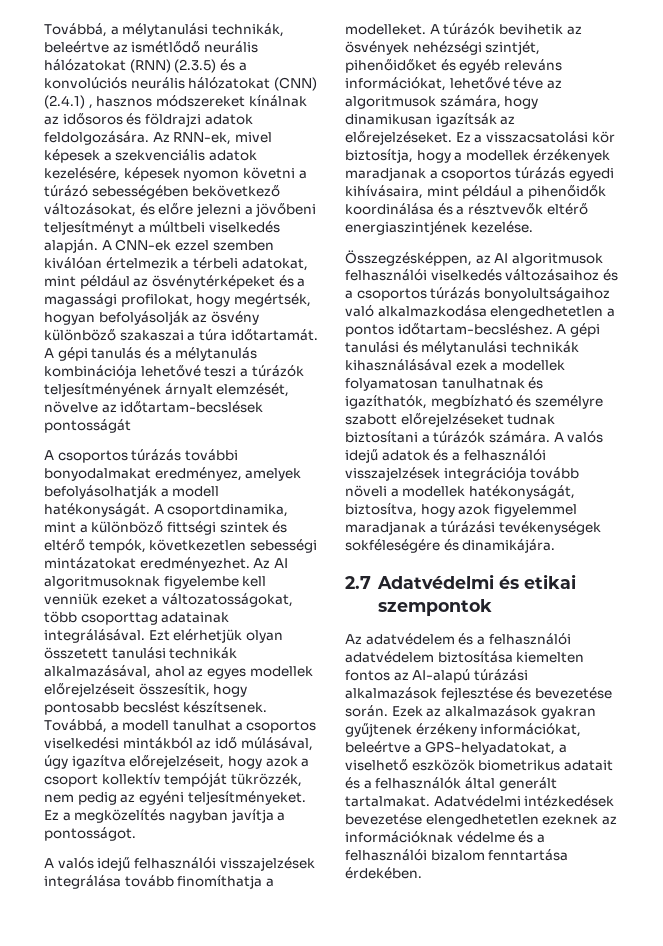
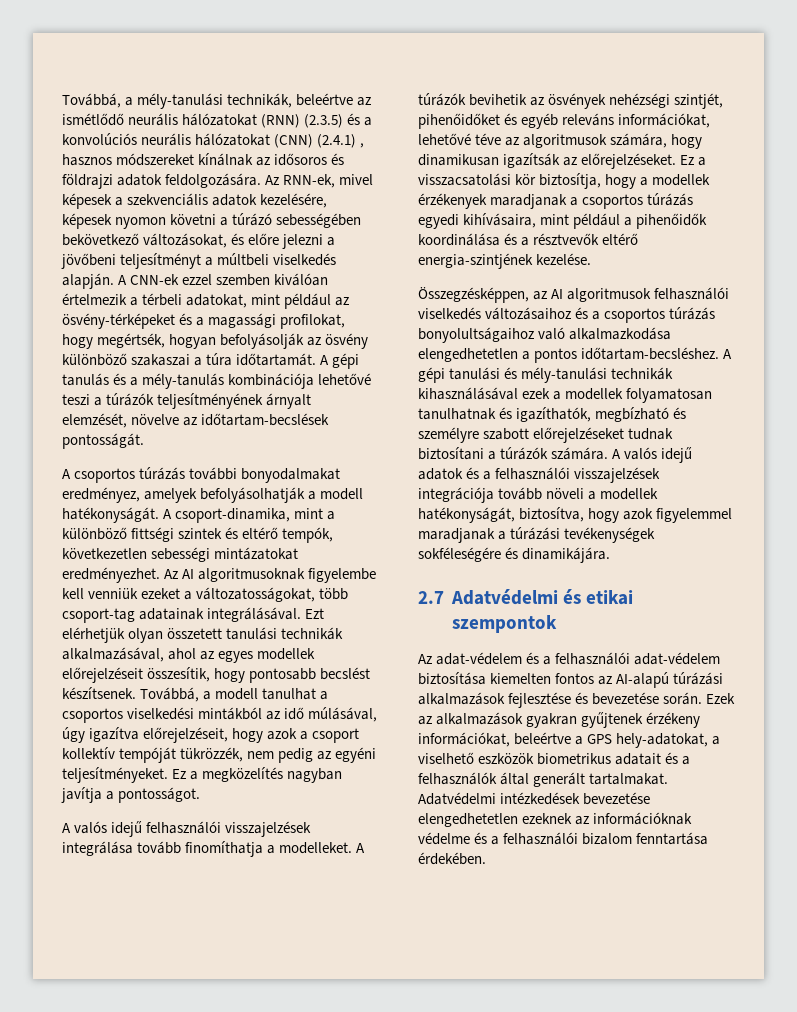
- Továbbá, a mélytanulási technikák, beleértve az ismétlődő neurális hálózatokat (RNN) (2.3.5) és a konvolúciós neurális hálózatokat (CNN) (2.4.1) , hasznos módszereket kínálnak az idősoros és földrajzi adatok feldolgozására.
+ Továbbá, a mély-tanulási technikák, beleértve az ismétlődő neurális hálózatokat (RNN) (2.3.5) és a konvolúciós neurális hálózatokat (CNN) (2.4.1) , hasznos módszereket kínálnak az idősoros és földrajzi adatok feldolgozására.
- A CNN-ek ezzel szemben kiválóan értelmezik a térbeli adatokat, mint például az ösvénytérképeket és a magassági profilokat, hogy megértsék, hogyan befolyásolják az ösvény különböző szakaszai a túra időtartamát.
+ A CNN-ek ezzel szemben kiválóan értelmezik a térbeli adatokat, mint például az ösvény-térképeket és a magassági profilokat, hogy megértsék, hogyan befolyásolják az ösvény különböző szakaszai a túra időtartamát.
- A gépi tanulás és a mélytanulás kombinációja lehetővé teszi a túrázók teljesítményének árnyalt elemzését, növelve az időtartam-becslések pontosságát
+ A gépi tanulás és a mély-tanulás kombinációja lehetővé teszi a túrázók teljesítményének árnyalt elemzését, növelve az időtartam-becslések pontosságát.
- A csoportdinamika, mint a különböző fittségi szintek és eltérő tempók, következetlen sebességi mintázatokat eredményezhet.
+ A csoport-dinamika, mint a különböző fittségi szintek és eltérő tempók, következetlen sebességi mintázatokat eredményezhet.
- Az AI algoritmusoknak figyelembe kell venniük ezeket a változatosságokat, több csoporttag adatainak integrálásával.
+ Az AI algoritmusoknak figyelembe kell venniük ezeket a változatosságokat, több csoport-tag adatainak integrálásával.
- Ez a visszacsatolási kör biztosítja, hogy a modellek érzékenyek maradjanak a csoportos túrázás egyedi kihívásaira, mint például a pihenőidők koordinálása és a résztvevők eltérő energiaszintjének kezelése.
+ Ez a visszacsatolási kör biztosítja, hogy a modellek érzékenyek maradjanak a csoportos túrázás egyedi kihívásaira, mint például a pihenőidők koordinálása és a résztvevők eltérő energia-szintjének kezelése.
- A gépi tanulási és mélytanulási technikák kihasználásával ezek a modellek folyamatosan tanulhatnak és igazíthatók, megbízható és személyre szabott előrejelzéseket tudnak biztosítani a túrázók számára.
+ A gépi tanulási és mély-tanulási technikák kihasználásával ezek a modellek folyamatosan tanulhatnak és igazíthatók, megbízható és személyre szabott előrejelzéseket tudnak biztosítani a túrázók számára.
- Az adatvédelem és a felhasználói adatvédelem biztosítása kiemelten fontos az AI-alapú túrázási alkalmazások fejlesztése és bevezetése során.
+ Az adat-védelem és a felhasználói adat-védelem biztosítása kiemelten fontos az AI-alapú túrázási alkalmazások fejlesztése és bevezetése során.
- Ezek az alkalmazások gyakran gyűjtenek érzékeny információkat, beleértve a GPS-helyadatokat, a viselhető eszközök biometrikus adatait és a felhasználók által generált tartalmakat.
+ Ezek az alkalmazások gyakran gyűjtenek érzékeny információkat, beleértve a GPS hely-adatokat, a viselhető eszközök biometrikus adatait és a felhasználók által generált tartalmakat.

